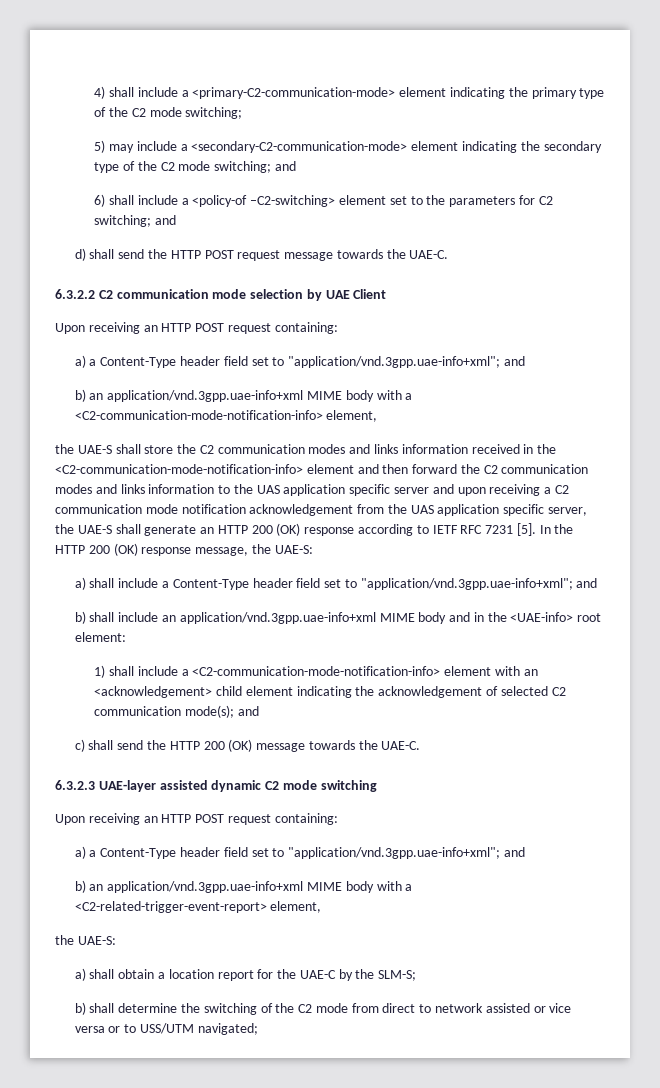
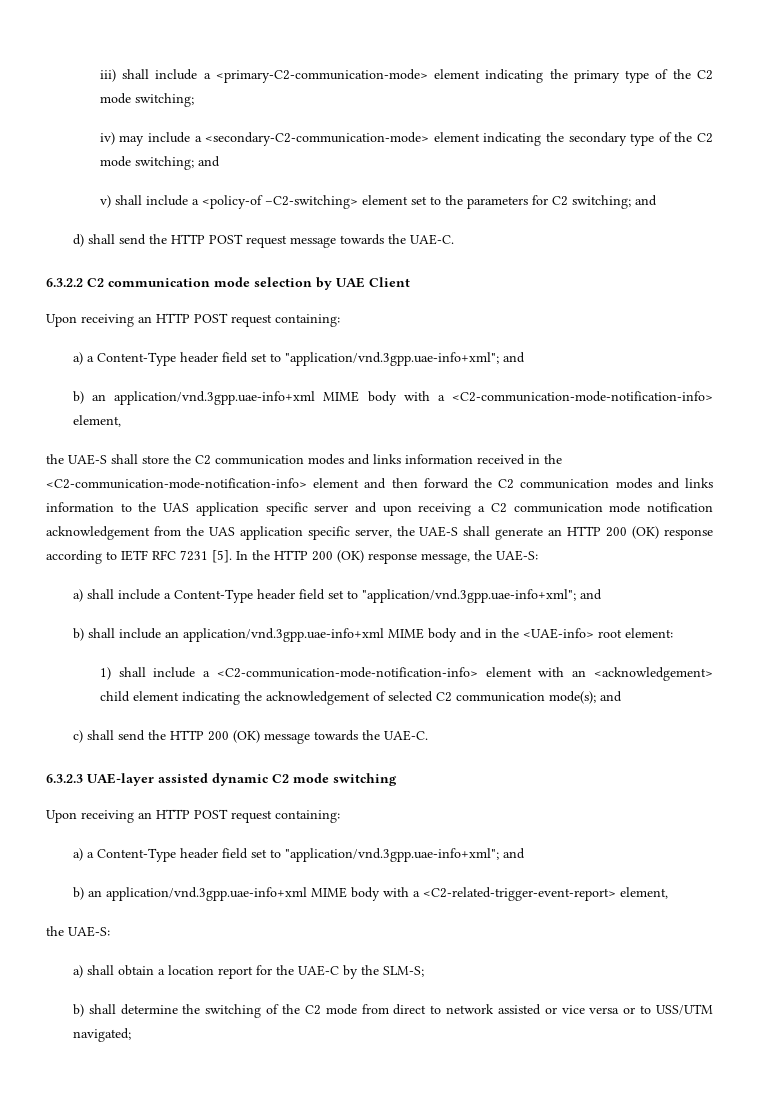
- 4) shall include a <primary-C2-communication-mode> element indicating the primary type of the C2 mode switching;
+ iii) shall include a <primary-C2-communication-mode> element indicating the primary type of the C2 mode switching;
- 5) may include a <secondary-C2-communication-mode> element indicating the secondary type of the C2 mode switching; and
+ iv) may include a <secondary-C2-communication-mode> element indicating the secondary type of the C2 mode switching; and
- 6) shall include a <policy-of –C2-switching> element set to the parameters for C2 switching; and
+ v) shall include a <policy-of –C2-switching> element set to the parameters for C2 switching; and

